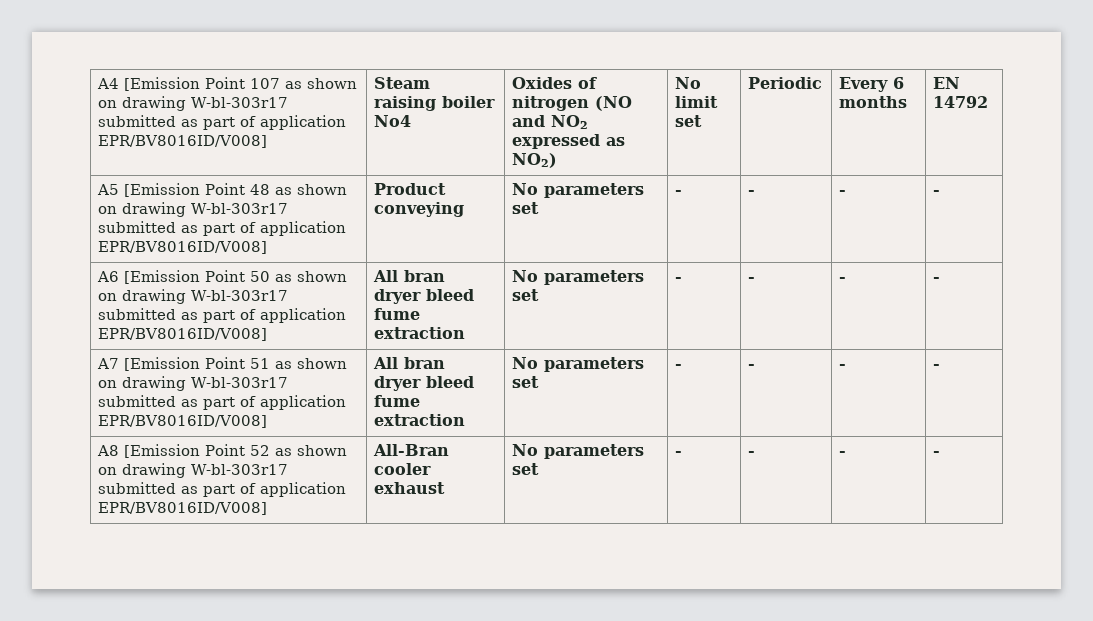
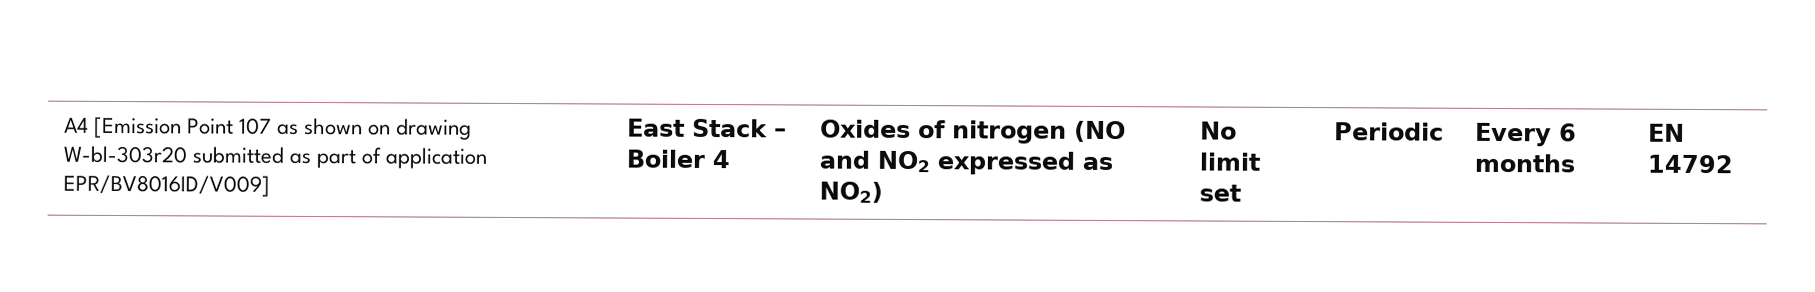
- A4 [Emission Point 107 as shown on drawing W-bl-303r17 submitted as part of application EPR/BV8016ID/V008] | Steam raising boiler No4 | Oxides of nitrogen (NO and NO2 expressed as NO2) | No limit set | Periodic | Every 6 months | EN 14792
+ A4 [Emission Point 107 as shown on drawing W-bl-303r20 submitted as part of application EPR/BV8016ID/V009] | East Stack – Boiler 4 | Oxides of nitrogen (NO and NO2 expressed as NO2) | No limit set | Periodic | Every 6 months | EN 14792
- A5 [Emission Point 48 as shown on drawing W-bl-303r17 submitted as part of application EPR/BV8016ID/V008] | Product conveying | No parameters set | - | - | - | -
- A6 [Emission Point 50 as shown on drawing W-bl-303r17 submitted as part of application EPR/BV8016ID/V008] | All bran dryer bleed fume extraction | No parameters set | - | - | - | -
- A7 [Emission Point 51 as shown on drawing W-bl-303r17 submitted as part of application EPR/BV8016ID/V008] | All bran dryer bleed fume extraction | No parameters set | - | - | - | -
- A8 [Emission Point 52 as shown on drawing W-bl-303r17 submitted as part of application EPR/BV8016ID/V008] | All-Bran cooler exhaust | No parameters set | - | - | - | -

